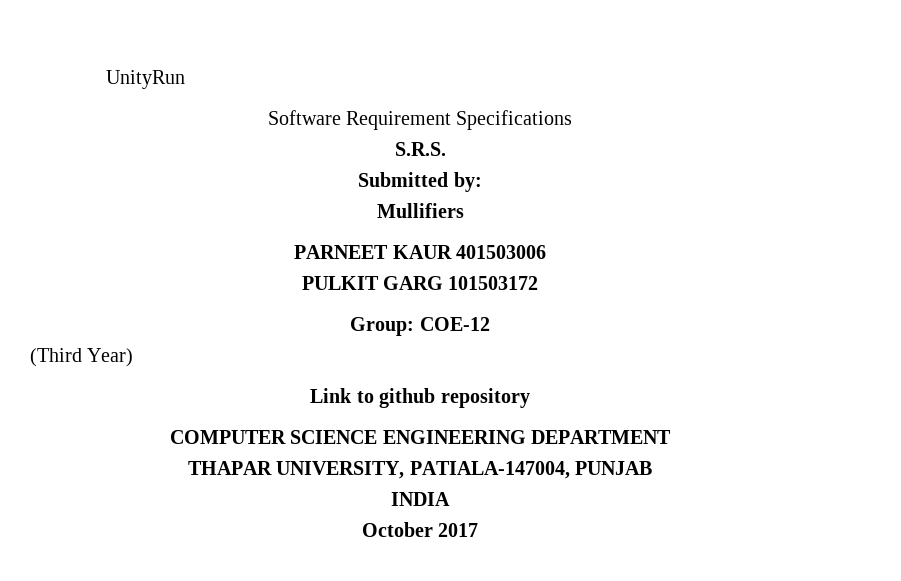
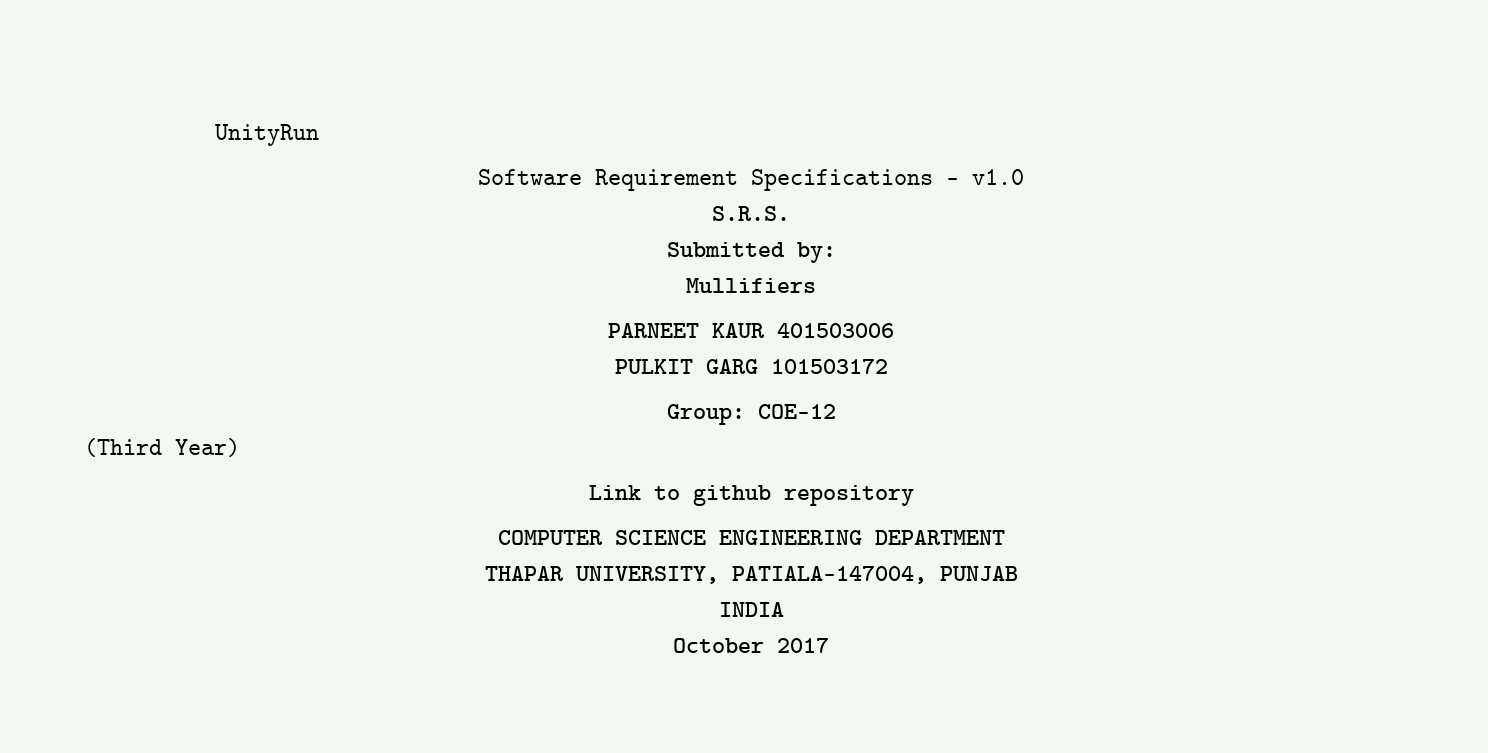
- Software Requirement Specifications
+ Software Requirement Specifications - v1.0

